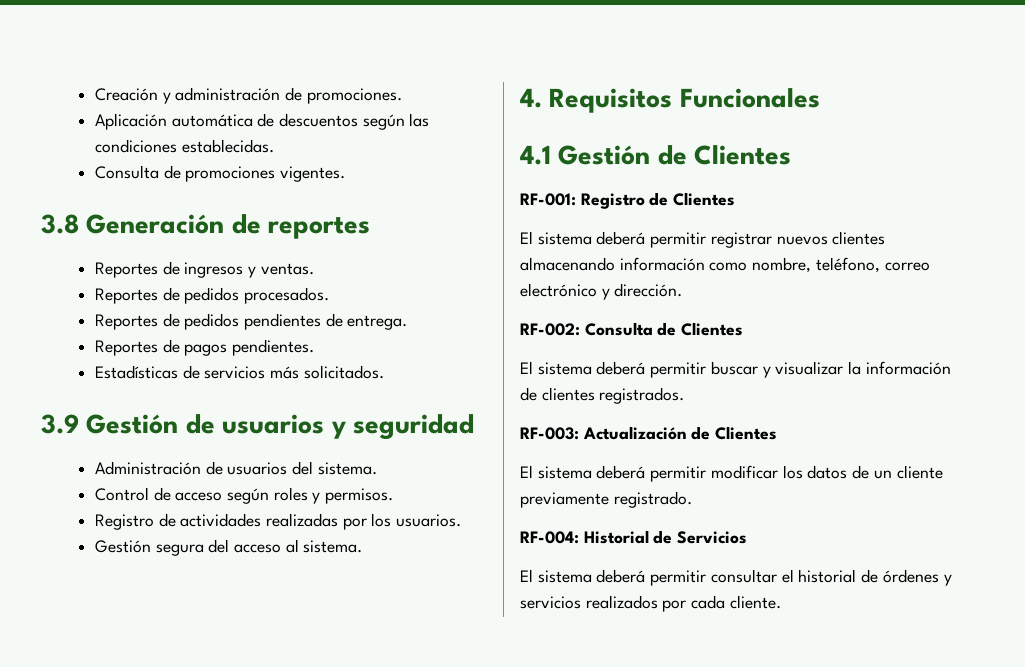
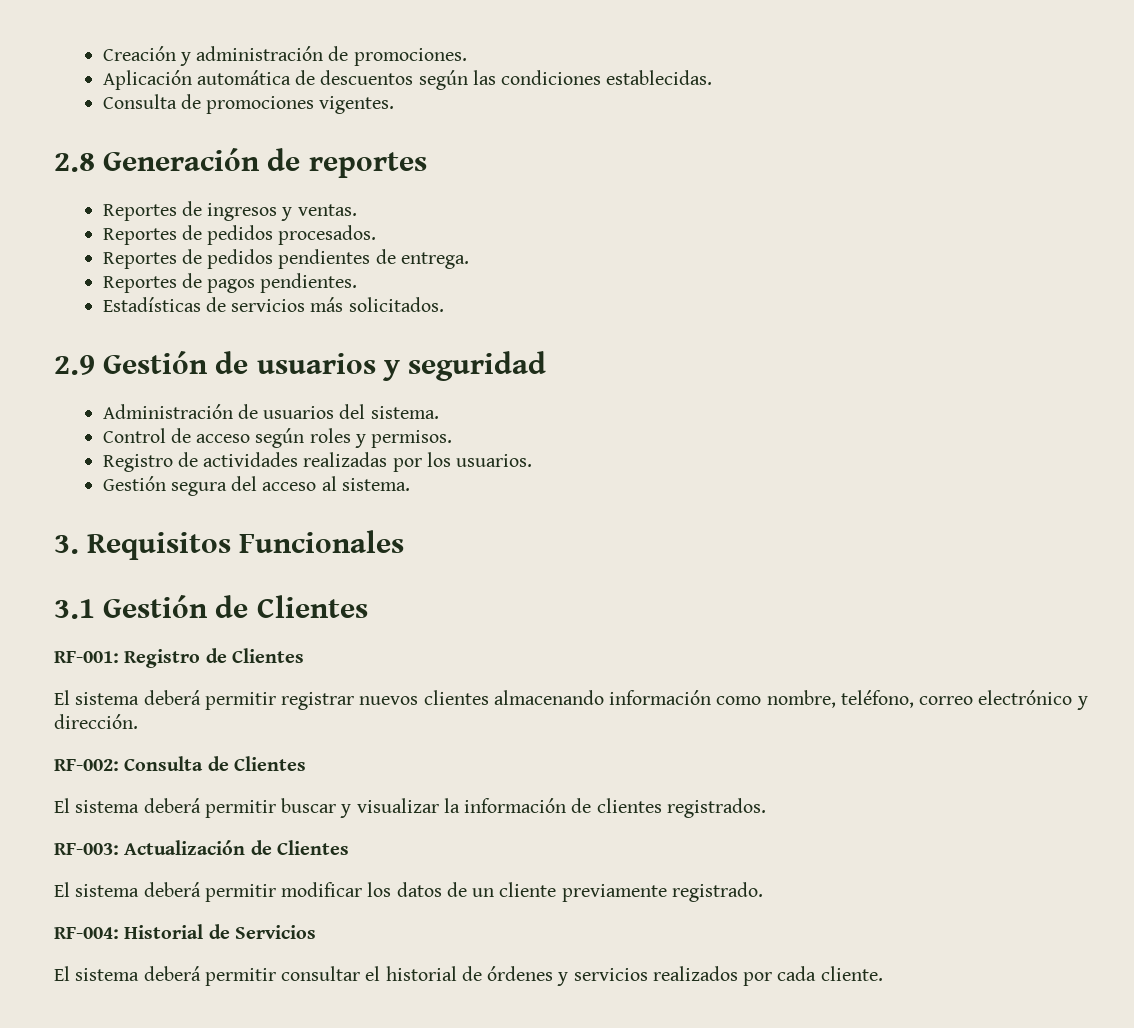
- 3.8 Generación de reportes
+ 2.8 Generación de reportes
- 3.9 Gestión de usuarios y seguridad
+ 2.9 Gestión de usuarios y seguridad
- 4. Requisitos Funcionales
+ 3. Requisitos Funcionales
- 4.1 Gestión de Clientes
+ 3.1 Gestión de Clientes

